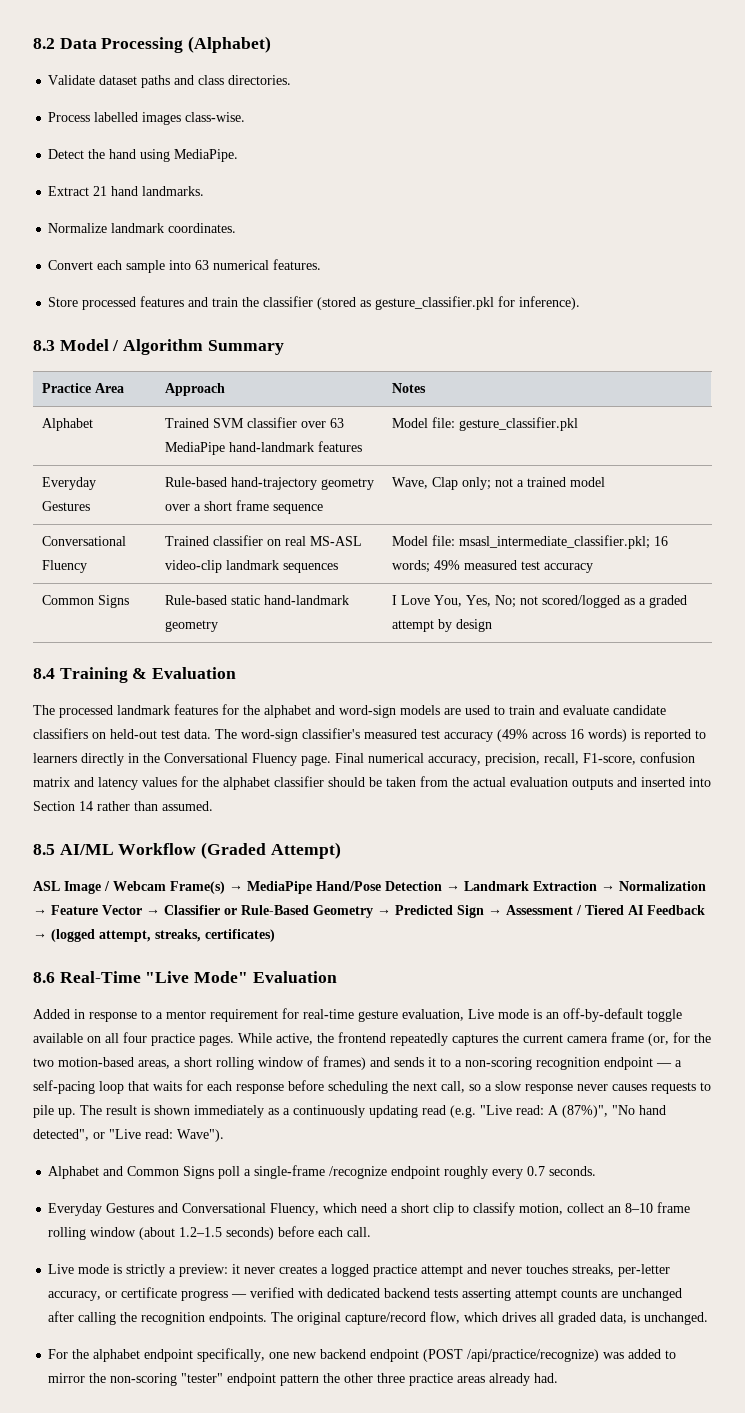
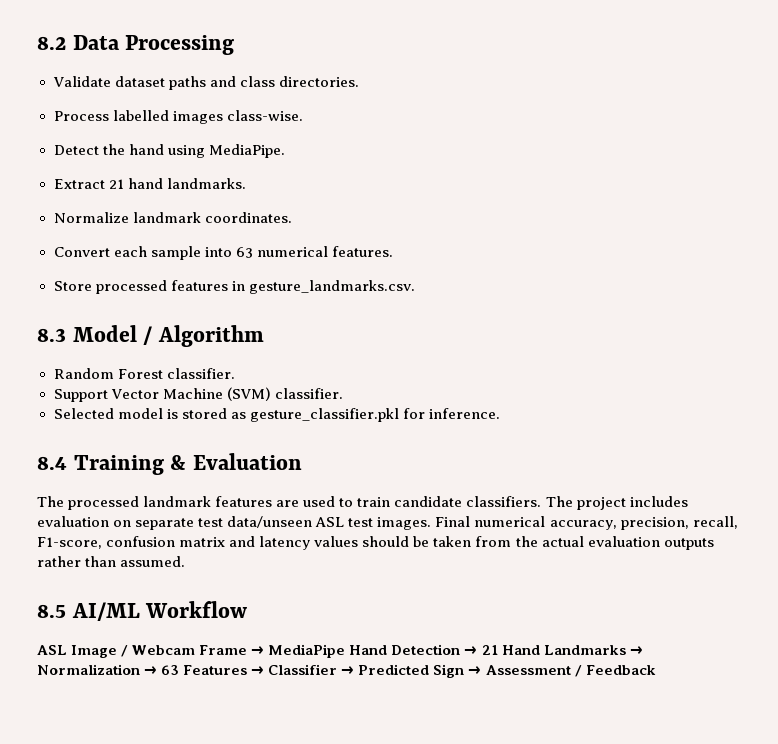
- 8.2 Data Processing (Alphabet)
+ 8.2 Data Processing
- Store processed features and train the classifier (stored as gesture_classifier.pkl for inference).
- 8.3 Model / Algorithm Summary
- Practice Area | Approach | Notes
- Alphabet | Trained SVM classifier over 63 MediaPipe hand-landmark features | Model file: gesture_classifier.pkl
- Everyday Gestures | Rule-based hand-trajectory geometry over a short frame sequence | Wave, Clap only; not a trained model
- Conversational Fluency | Trained classifier on real MS-ASL video-clip landmark sequences | Model file: msasl_intermediate_classifier.pkl; 16 words; 49% measured test accuracy
- Common Signs | Rule-based static hand-landmark geometry | I Love You, Yes, No; not scored/logged as a graded attempt by design
+ Store processed features in gesture_landmarks.csv.
+ 8.3 Model / Algorithm
+ Random Forest classifier.
+ Support Vector Machine (SVM) classifier.
+ Selected model is stored as gesture_classifier.pkl for inference.
- The processed landmark features for the alphabet and word-sign models are used to train and evaluate candidate classifiers on held-out test data. The word-sign classifier's measured test accuracy (49% across 16 words) is reported to learners directly in the Conversational Fluency page.
+ The processed landmark features are used to train candidate classifiers. The project includes evaluation on separate test data/unseen ASL test images.
- Final numerical accuracy, precision, recall, F1-score, confusion matrix and latency values for the alphabet classifier should be taken from the actual evaluation outputs and inserted into Section 14 rather than assumed.
+ Final numerical accuracy, precision, recall, F1-score, confusion matrix and latency values should be taken from the actual evaluation outputs rather than assumed.
- 8.5 AI/ML Workflow (Graded Attempt)
+ 8.5 AI/ML Workflow
- ASL Image / Webcam Frame(s) → MediaPipe Hand/Pose Detection → Landmark Extraction → Normalization → Feature Vector → Classifier or Rule-Based Geometry → Predicted Sign → Assessment / Tiered AI Feedback → (logged attempt, streaks, certificates)
- 8.6 Real-Time "Live Mode" Evaluation
- Added in response to a mentor requirement for real-time gesture evaluation, Live mode is an off-by-default toggle available on all four practice pages. While active, the frontend repeatedly captures the current camera frame (or, for the two motion-based areas, a short rolling window of frames) and sends it to a non-scoring recognition endpoint — a self-pacing loop that waits for each response before scheduling the next call, so a slow response never causes requests to pile up. The result is shown immediately as a continuously updating read (e.g. "Live read: A (87%)", "No hand detected", or "Live read: Wave").
- Alphabet and Common Signs poll a single-frame /recognize endpoint roughly every 0.7 seconds.
- Everyday Gestures and Conversational Fluency, which need a short clip to classify motion, collect an 8–10 frame rolling window (about 1.2–1.5 seconds) before each call.
- Live mode is strictly a preview: it never creates a logged practice attempt and never touches streaks, per-letter accuracy, or certificate progress — verified with dedicated backend tests asserting attempt counts are unchanged after calling the recognition endpoints. The original capture/record flow, which drives all graded data, is unchanged.
- For the alphabet endpoint specifically, one new backend endpoint (POST /api/practice/recognize) was added to mirror the non-scoring "tester" endpoint pattern the other three practice areas already had.
+ ASL Image / Webcam Frame → MediaPipe Hand Detection → 21 Hand Landmarks → Normalization → 63 Features → Classifier → Predicted Sign → Assessment / Feedback

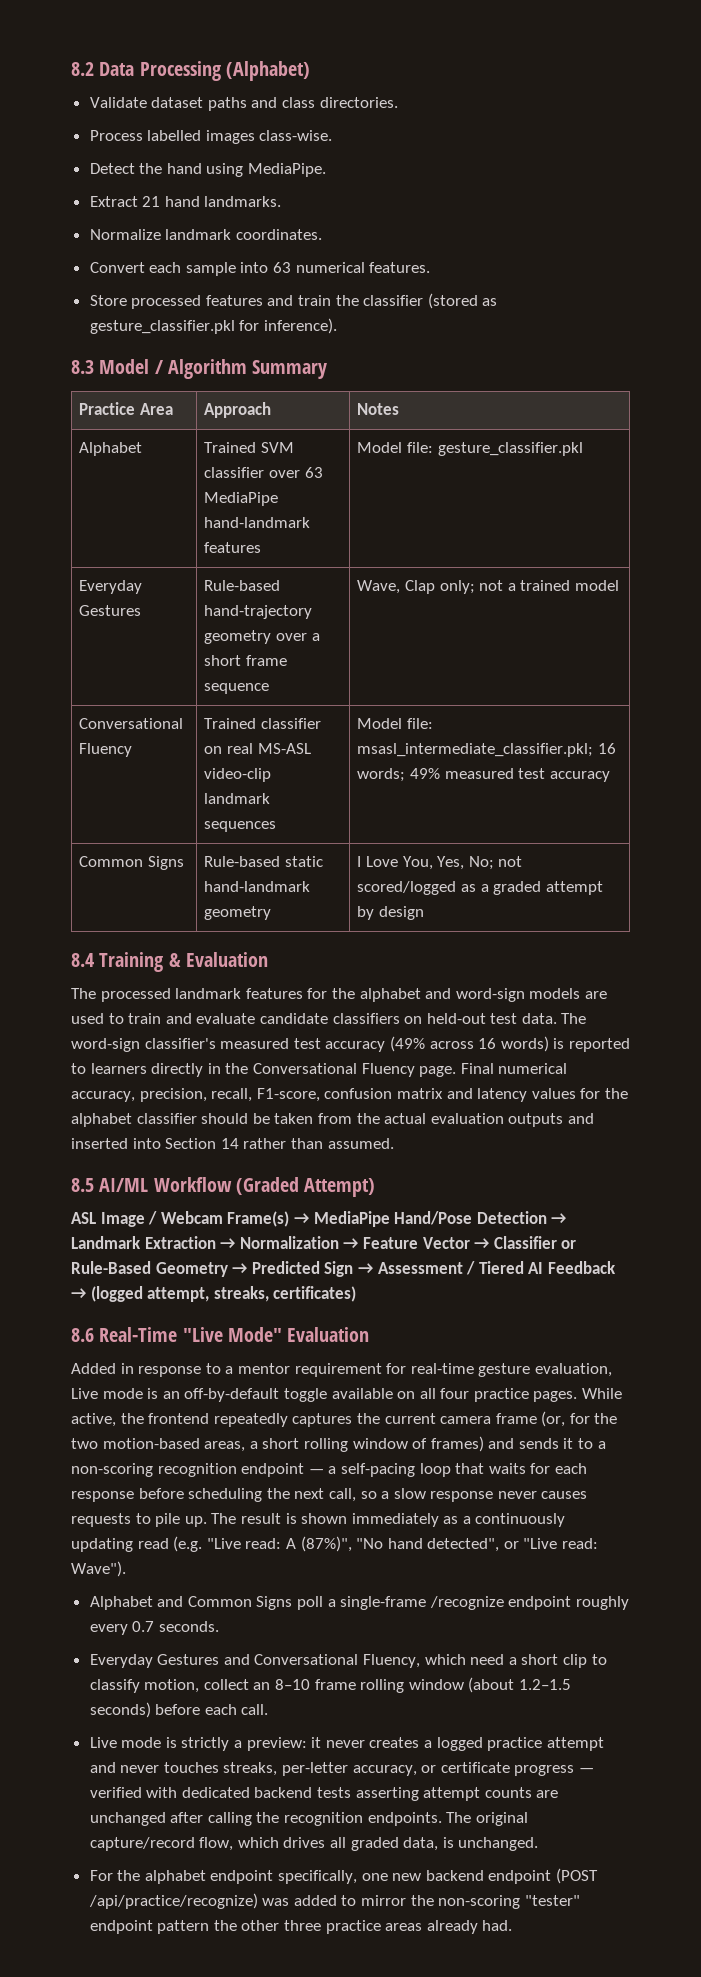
- 8.2 Data Processing
+ 8.2 Data Processing (Alphabet)
- Store processed features in gesture_landmarks.csv.
- 8.3 Model / Algorithm
- Random Forest classifier.
- Support Vector Machine (SVM) classifier.
- Selected model is stored as gesture_classifier.pkl for inference.
+ Store processed features and train the classifier (stored as gesture_classifier.pkl for inference).
+ 8.3 Model / Algorithm Summary
+ Practice Area | Approach | Notes
+ Alphabet | Trained SVM classifier over 63 MediaPipe hand-landmark features | Model file: gesture_classifier.pkl
+ Everyday Gestures | Rule-based hand-trajectory geometry over a short frame sequence | Wave, Clap only; not a trained model
+ Conversational Fluency | Trained classifier on real MS-ASL video-clip landmark sequences | Model file: msasl_intermediate_classifier.pkl; 16 words; 49% measured test accuracy
+ Common Signs | Rule-based static hand-landmark geometry | I Love You, Yes, No; not scored/logged as a graded attempt by design
- The processed landmark features are used to train candidate classifiers. The project includes evaluation on separate test data/unseen ASL test images.
+ The processed landmark features for the alphabet and word-sign models are used to train and evaluate candidate classifiers on held-out test data. The word-sign classifier's measured test accuracy (49% across 16 words) is reported to learners directly in the Conversational Fluency page.
- Final numerical accuracy, precision, recall, F1-score, confusion matrix and latency values should be taken from the actual evaluation outputs rather than assumed.
+ Final numerical accuracy, precision, recall, F1-score, confusion matrix and latency values for the alphabet classifier should be taken from the actual evaluation outputs and inserted into Section 14 rather than assumed.
- 8.5 AI/ML Workflow
+ 8.5 AI/ML Workflow (Graded Attempt)
- ASL Image / Webcam Frame → MediaPipe Hand Detection → 21 Hand Landmarks → Normalization → 63 Features → Classifier → Predicted Sign → Assessment / Feedback
+ ASL Image / Webcam Frame(s) → MediaPipe Hand/Pose Detection → Landmark Extraction → Normalization → Feature Vector → Classifier or Rule-Based Geometry → Predicted Sign → Assessment / Tiered AI Feedback → (logged attempt, streaks, certificates)
+ 8.6 Real-Time "Live Mode" Evaluation
+ Added in response to a mentor requirement for real-time gesture evaluation, Live mode is an off-by-default toggle available on all four practice pages. While active, the frontend repeatedly captures the current camera frame (or, for the two motion-based areas, a short rolling window of frames) and sends it to a non-scoring recognition endpoint — a self-pacing loop that waits for each response before scheduling the next call, so a slow response never causes requests to pile up. The result is shown immediately as a continuously updating read (e.g. "Live read: A (87%)", "No hand detected", or "Live read: Wave").
+ Alphabet and Common Signs poll a single-frame /recognize endpoint roughly every 0.7 seconds.
+ Everyday Gestures and Conversational Fluency, which need a short clip to classify motion, collect an 8–10 frame rolling window (about 1.2–1.5 seconds) before each call.
+ Live mode is strictly a preview: it never creates a logged practice attempt and never touches streaks, per-letter accuracy, or certificate progress — verified with dedicated backend tests asserting attempt counts are unchanged after calling the recognition endpoints. The original capture/record flow, which drives all graded data, is unchanged.
+ For the alphabet endpoint specifically, one new backend endpoint (POST /api/practice/recognize) was added to mirror the non-scoring "tester" endpoint pattern the other three practice areas already had.

